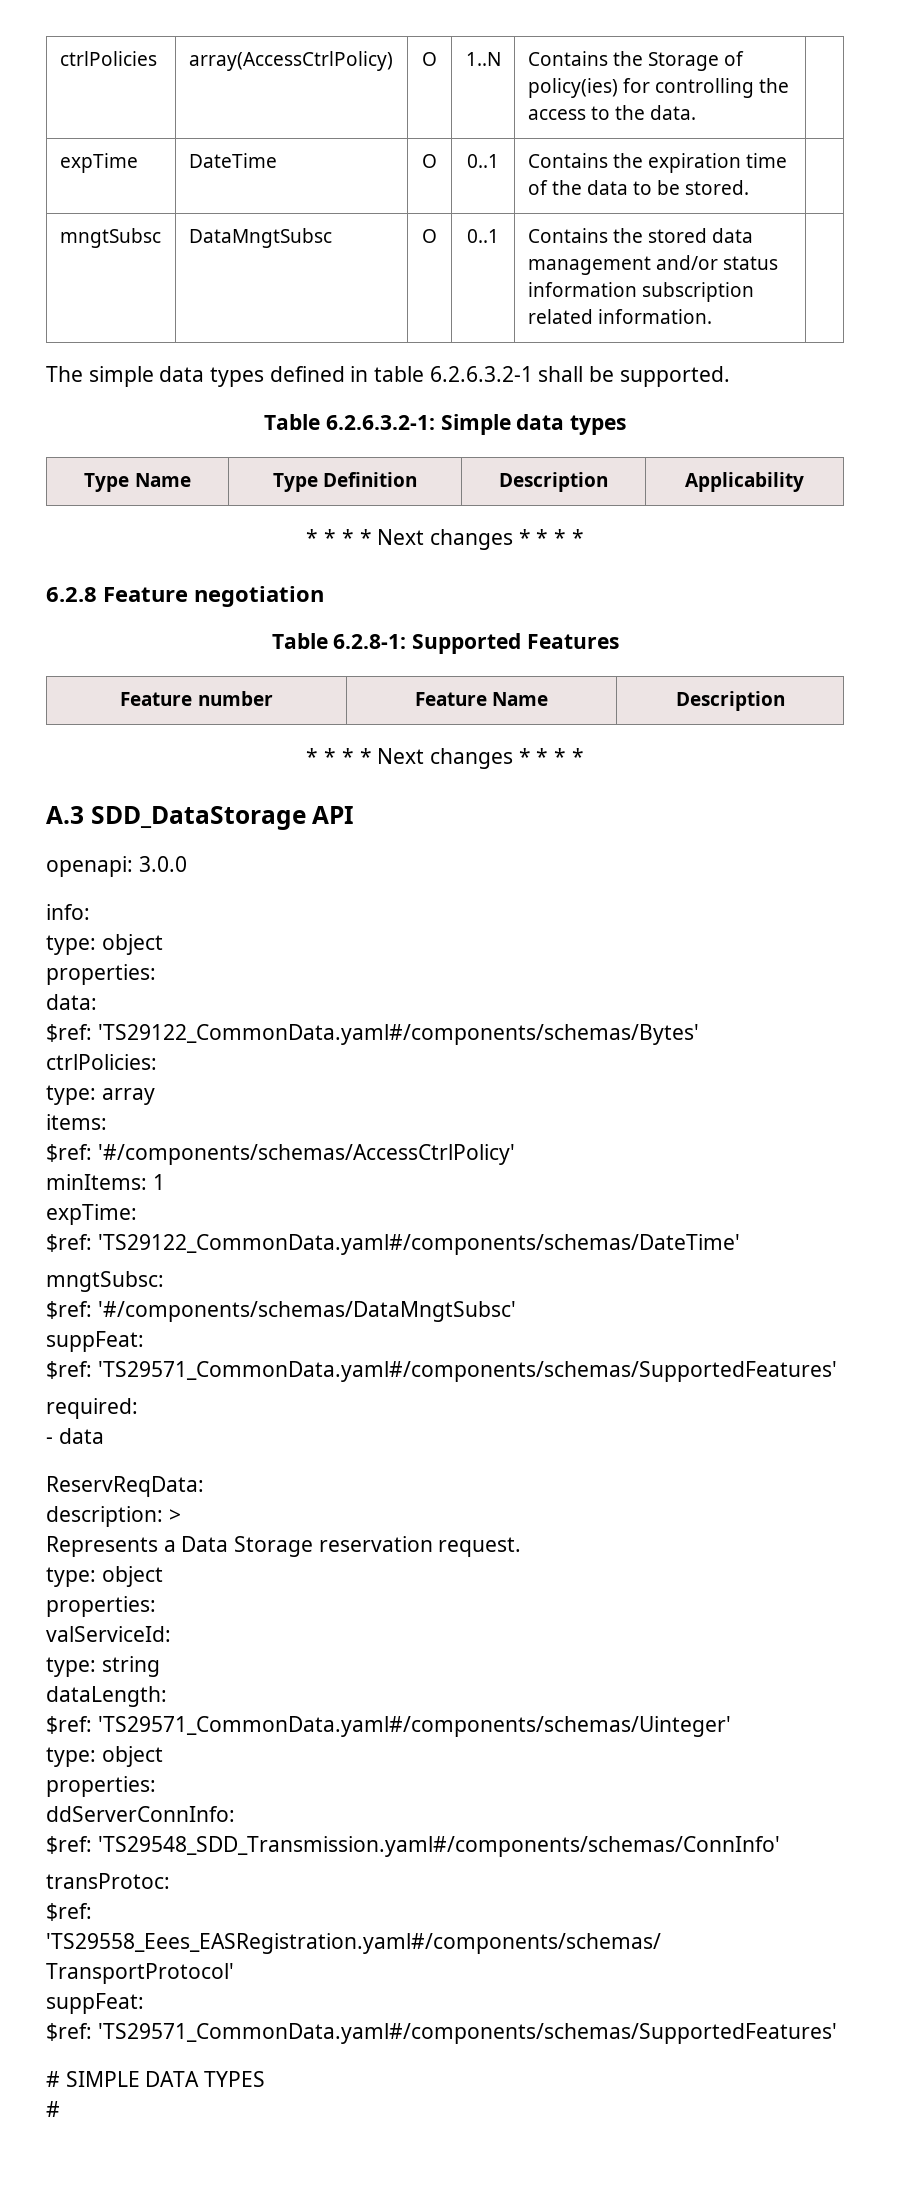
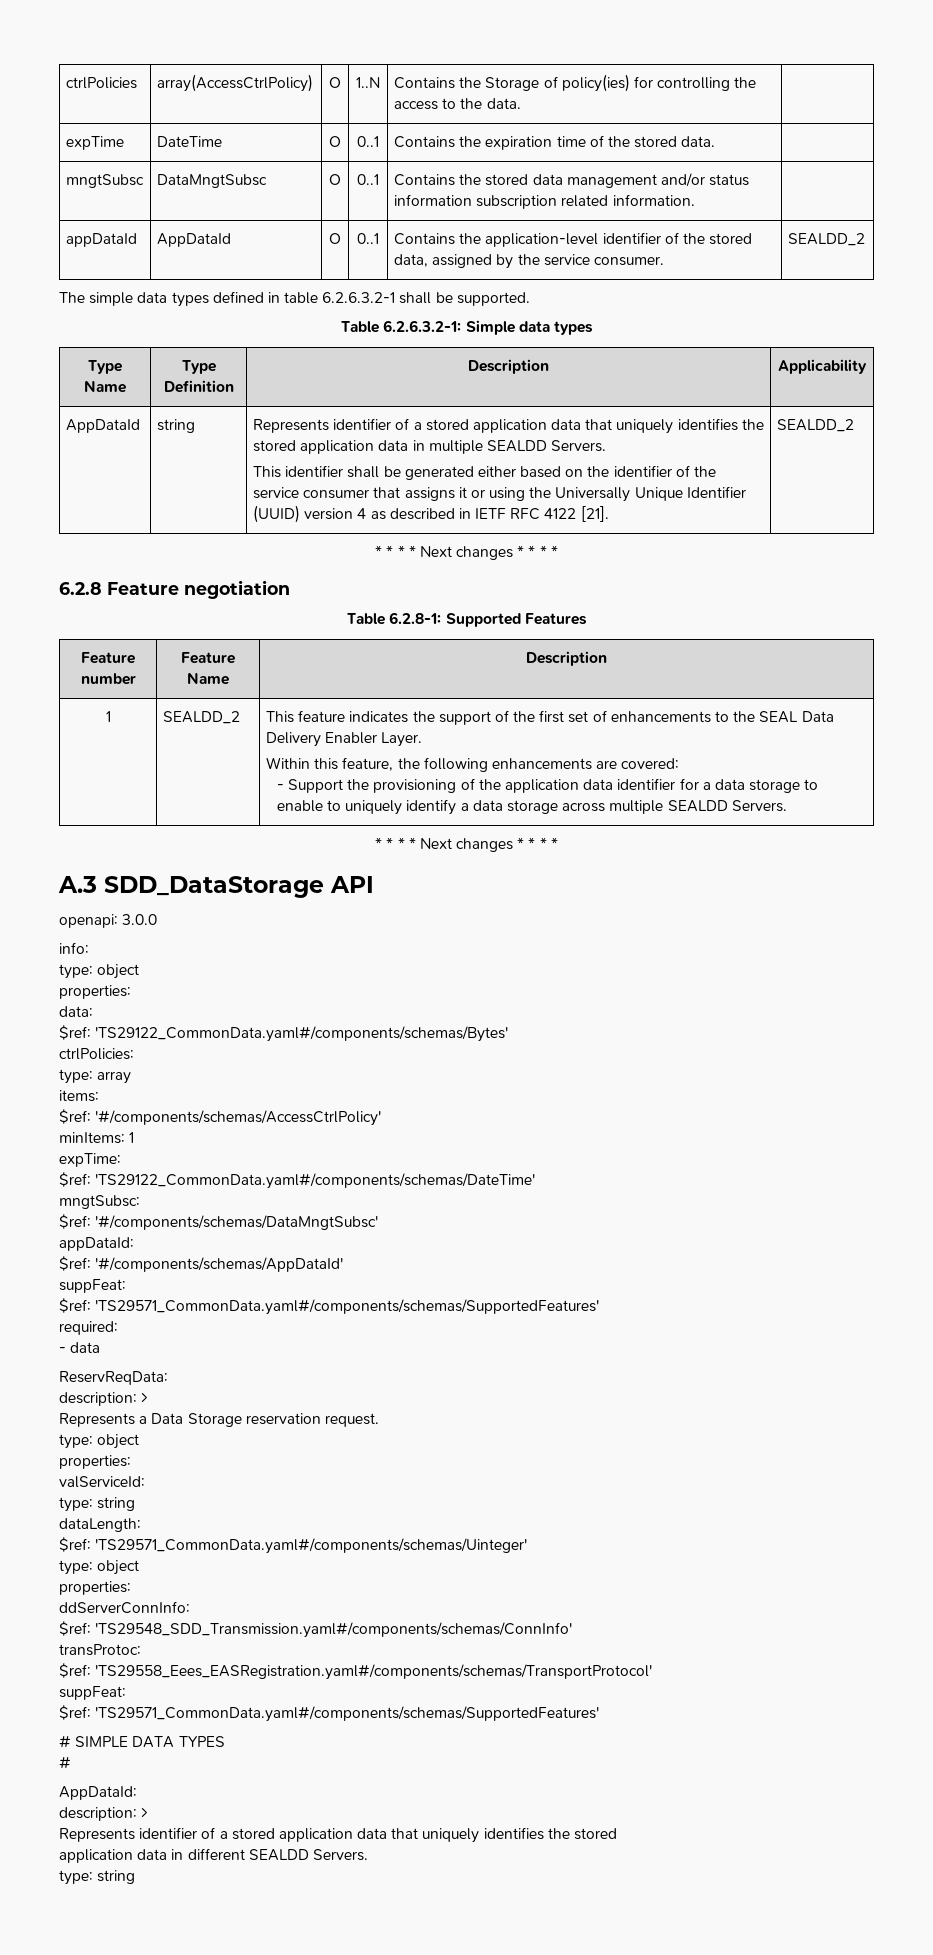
- expTime | DateTime | O | 0..1 | Contains the expiration time of the data to be stored. |
+ expTime | DateTime | O | 0..1 | Contains the expiration time of the stored data. |
+ appDataId | AppDataId | O | 0..1 | Contains the application-level identifier of the stored data, assigned by the service consumer. | SEALDD_2
+ AppDataId | string | Represents identifier of a stored application data that uniquely identifies the stored application data in multiple SEALDD Servers.
+ This identifier shall be generated either based on the identifier of the service consumer that assigns it or using the Universally Unique Identifier (UUID) version 4 as described in IETF RFC 4122 [21]. | SEALDD_2
+ 1 | SEALDD_2 | This feature indicates the support of the first set of enhancements to the SEAL Data Delivery Enabler Layer.
+ Within this feature, the following enhancements are covered:
+ - Support the provisioning of the application data identifier for a data storage to enable to uniquely identify a data storage across multiple SEALDD Servers.
+ appDataId:
+ $ref: '#/components/schemas/AppDataId'
+ AppDataId:
+ description: >
+ Represents identifier of a stored application data that uniquely identifies the stored
+ application data in different SEALDD Servers.
+ type: string

